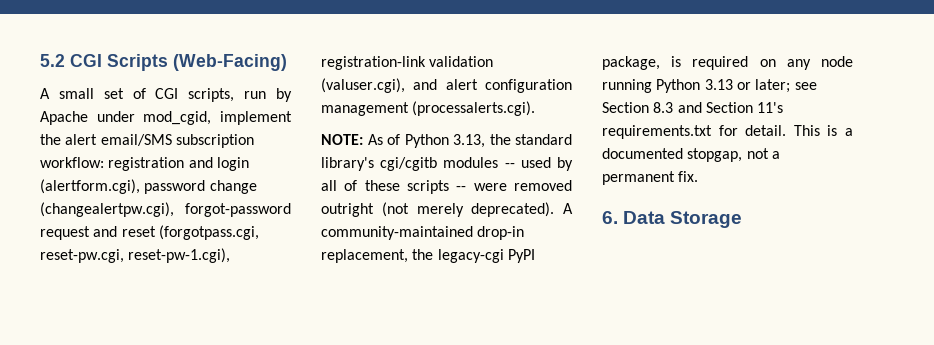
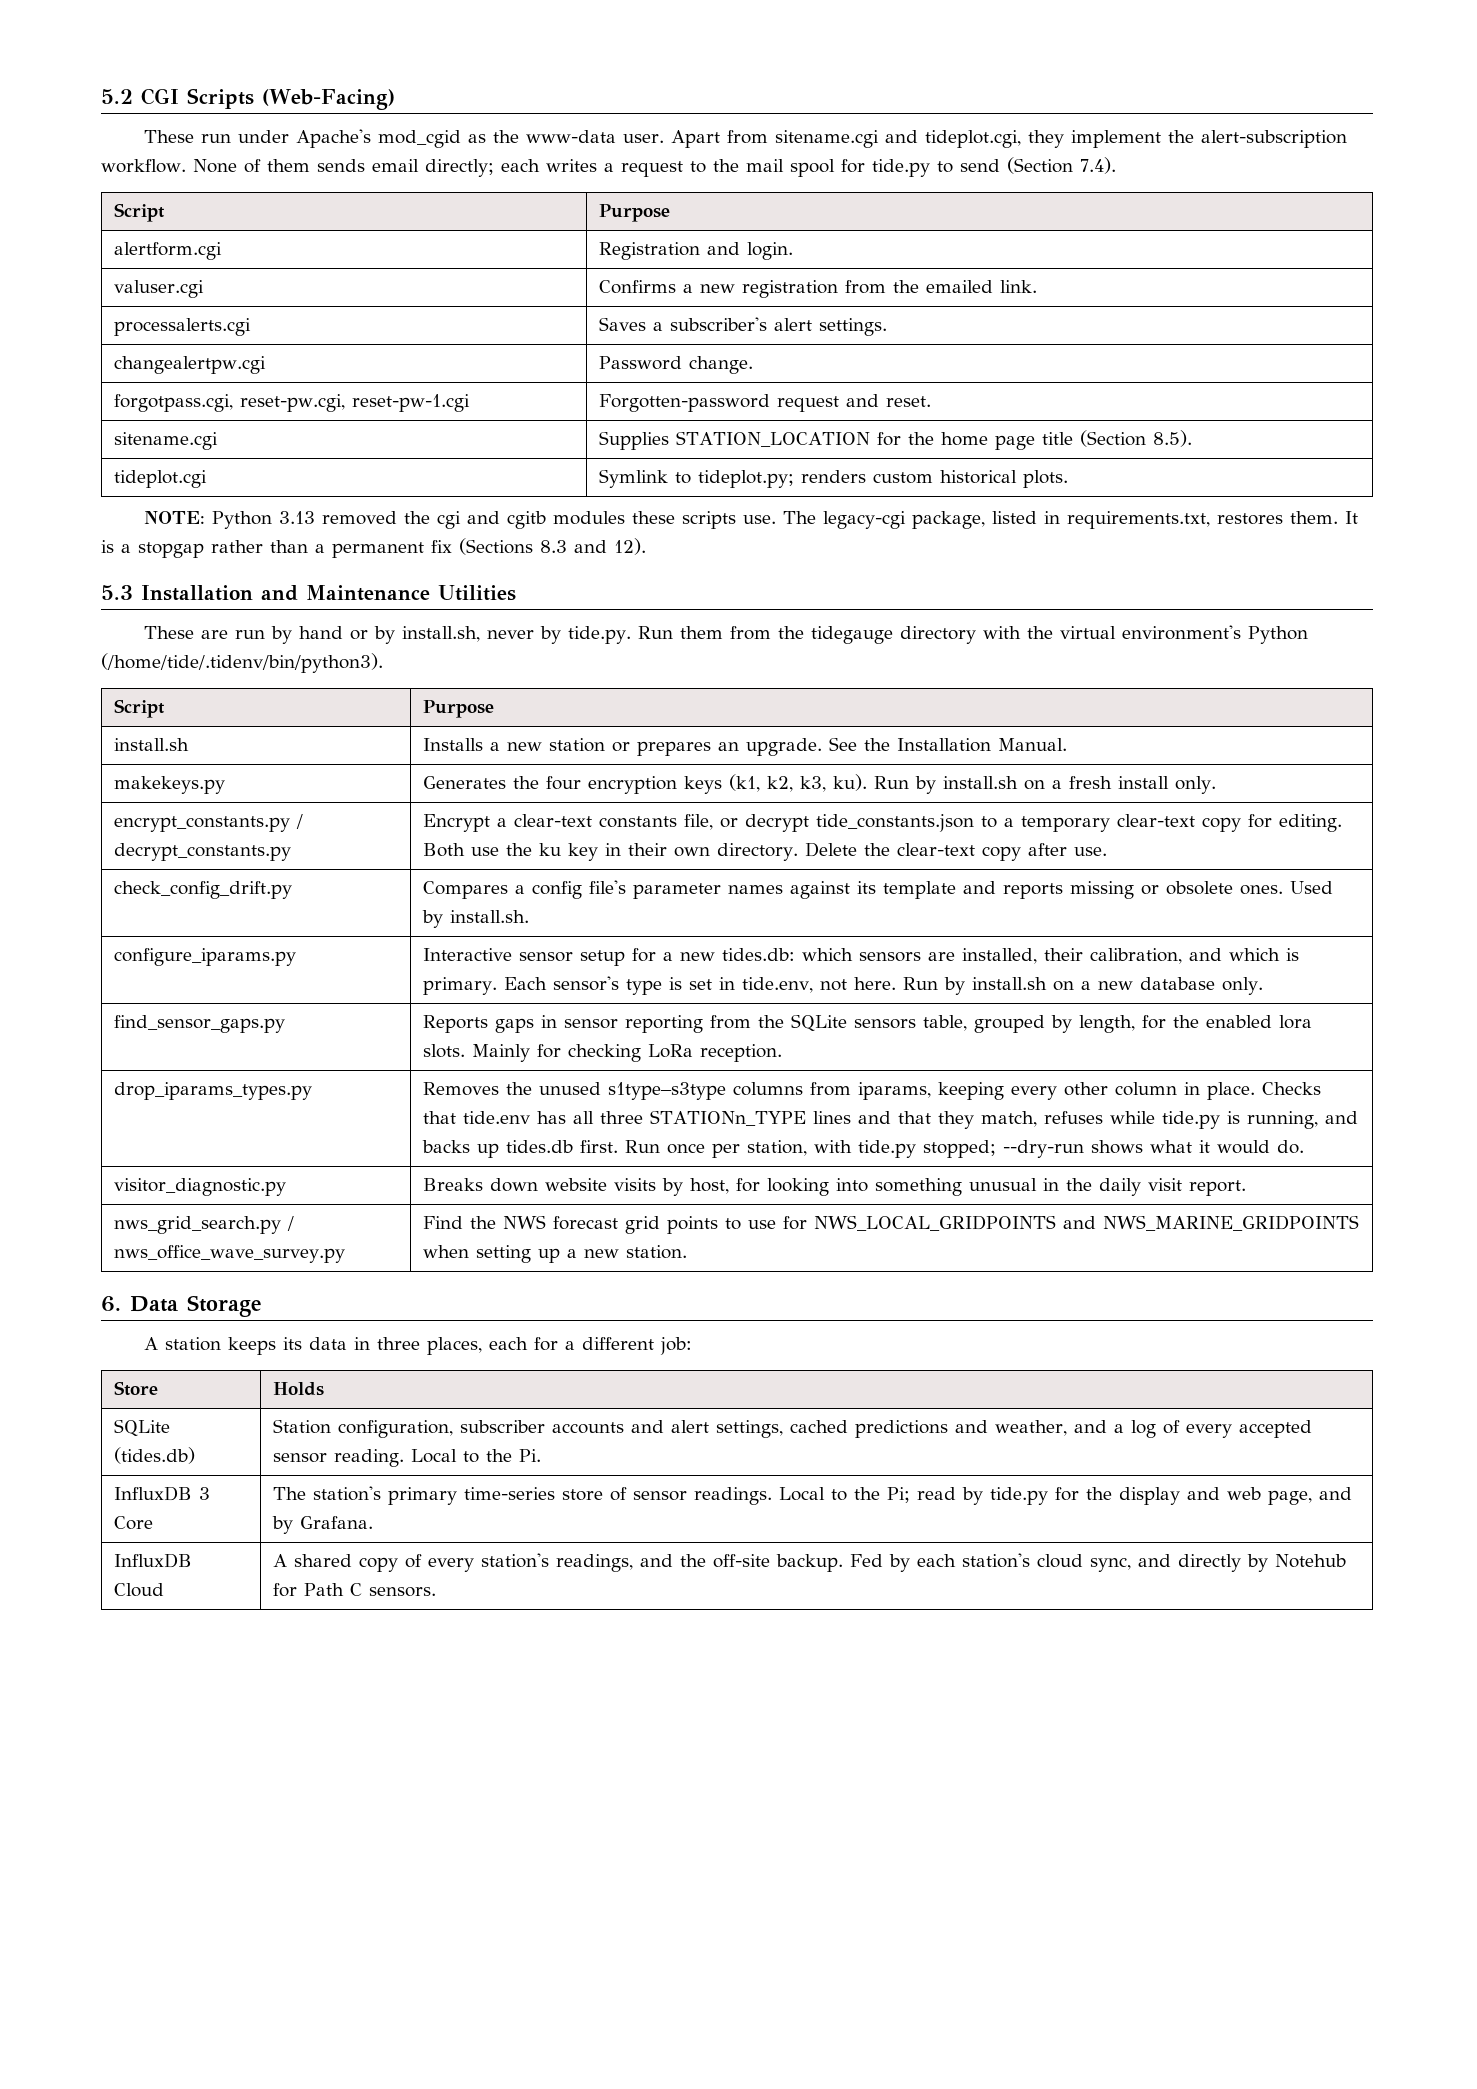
- A small set of CGI scripts, run by Apache under mod_cgid, implement the alert email/SMS subscription workflow: registration and login (alertform.cgi), password change (changealertpw.cgi), forgot-password request and reset (forgotpass.cgi, reset-pw.cgi, reset-pw-1.cgi), registration-link validation (valuser.cgi), and alert configuration management (processalerts.cgi).
- NOTE: As of Python 3.13, the standard library's cgi/cgitb modules -- used by all of these scripts -- were removed outright (not merely deprecated). A community-maintained drop-in replacement, the legacy-cgi PyPI package, is required on any node running Python 3.13 or later; see Section 8.3 and Section 11's requirements.txt for detail. This is a documented stopgap, not a permanent fix.
+ These run under Apache's mod_cgid as the www-data user. Apart from sitename.cgi and tideplot.cgi, they implement the alert-subscription workflow. None of them sends email directly; each writes a request to the mail spool for tide.py to send (Section 7.4).
+ Script | Purpose
+ alertform.cgi | Registration and login.
+ valuser.cgi | Confirms a new registration from the emailed link.
+ processalerts.cgi | Saves a subscriber's alert settings.
+ changealertpw.cgi | Password change.
+ forgotpass.cgi, reset-pw.cgi, reset-pw-1.cgi | Forgotten-password request and reset.
+ sitename.cgi | Supplies STATION_LOCATION for the home page title (Section 8.5).
+ tideplot.cgi | Symlink to tideplot.py; renders custom historical plots.
+ NOTE: Python 3.13 removed the cgi and cgitb modules these scripts use. The legacy-cgi package, listed in requirements.txt, restores them. It is a stopgap rather than a permanent fix (Sections 8.3 and 12).
+ 5.3 Installation and Maintenance Utilities
+ These are run by hand or by install.sh, never by tide.py. Run them from the tidegauge directory with the virtual environment's Python (/home/tide/.tidenv/bin/python3).
+ Script | Purpose
+ install.sh | Installs a new station or prepares an upgrade. See the Installation Manual.
+ makekeys.py | Generates the four encryption keys (k1, k2, k3, ku). Run by install.sh on a fresh install only.
+ encrypt_constants.py / decrypt_constants.py | Encrypt a clear-text constants file, or decrypt tide_constants.json to a temporary clear-text copy for editing. Both use the ku key in their own directory. Delete the clear-text copy after use.
+ check_config_drift.py | Compares a config file's parameter names against its template and reports missing or obsolete ones. Used by install.sh.
+ configure_iparams.py | Interactive sensor setup for a new tides.db: which sensors are installed, their calibration, and which is primary. Each sensor's type is set in tide.env, not here. Run by install.sh on a new database only.
+ find_sensor_gaps.py | Reports gaps in sensor reporting from the SQLite sensors table, grouped by length, for the enabled lora slots. Mainly for checking LoRa reception.
+ drop_iparams_types.py | Removes the unused s1type–s3type columns from iparams, keeping every other column in place. Checks that tide.env has all three STATIONn_TYPE lines and that they match, refuses while tide.py is running, and backs up tides.db first. Run once per station, with tide.py stopped; --dry-run shows what it would do.
+ visitor_diagnostic.py | Breaks down website visits by host, for looking into something unusual in the daily visit report.
+ nws_grid_search.py / nws_office_wave_survey.py | Find the NWS forecast grid points to use for NWS_LOCAL_GRIDPOINTS and NWS_MARINE_GRIDPOINTS when setting up a new station.
  6. Data Storage
+ A station keeps its data in three places, each for a different job:
+ Store | Holds
+ SQLite (tides.db) | Station configuration, subscriber accounts and alert settings, cached predictions and weather, and a log of every accepted sensor reading. Local to the Pi.
+ InfluxDB 3 Core | The station's primary time-series store of sensor readings. Local to the Pi; read by tide.py for the display and web page, and by Grafana.
+ InfluxDB Cloud | A shared copy of every station's readings, and the off-site backup. Fed by each station's cloud sync, and directly by Notehub for Path C sensors.

